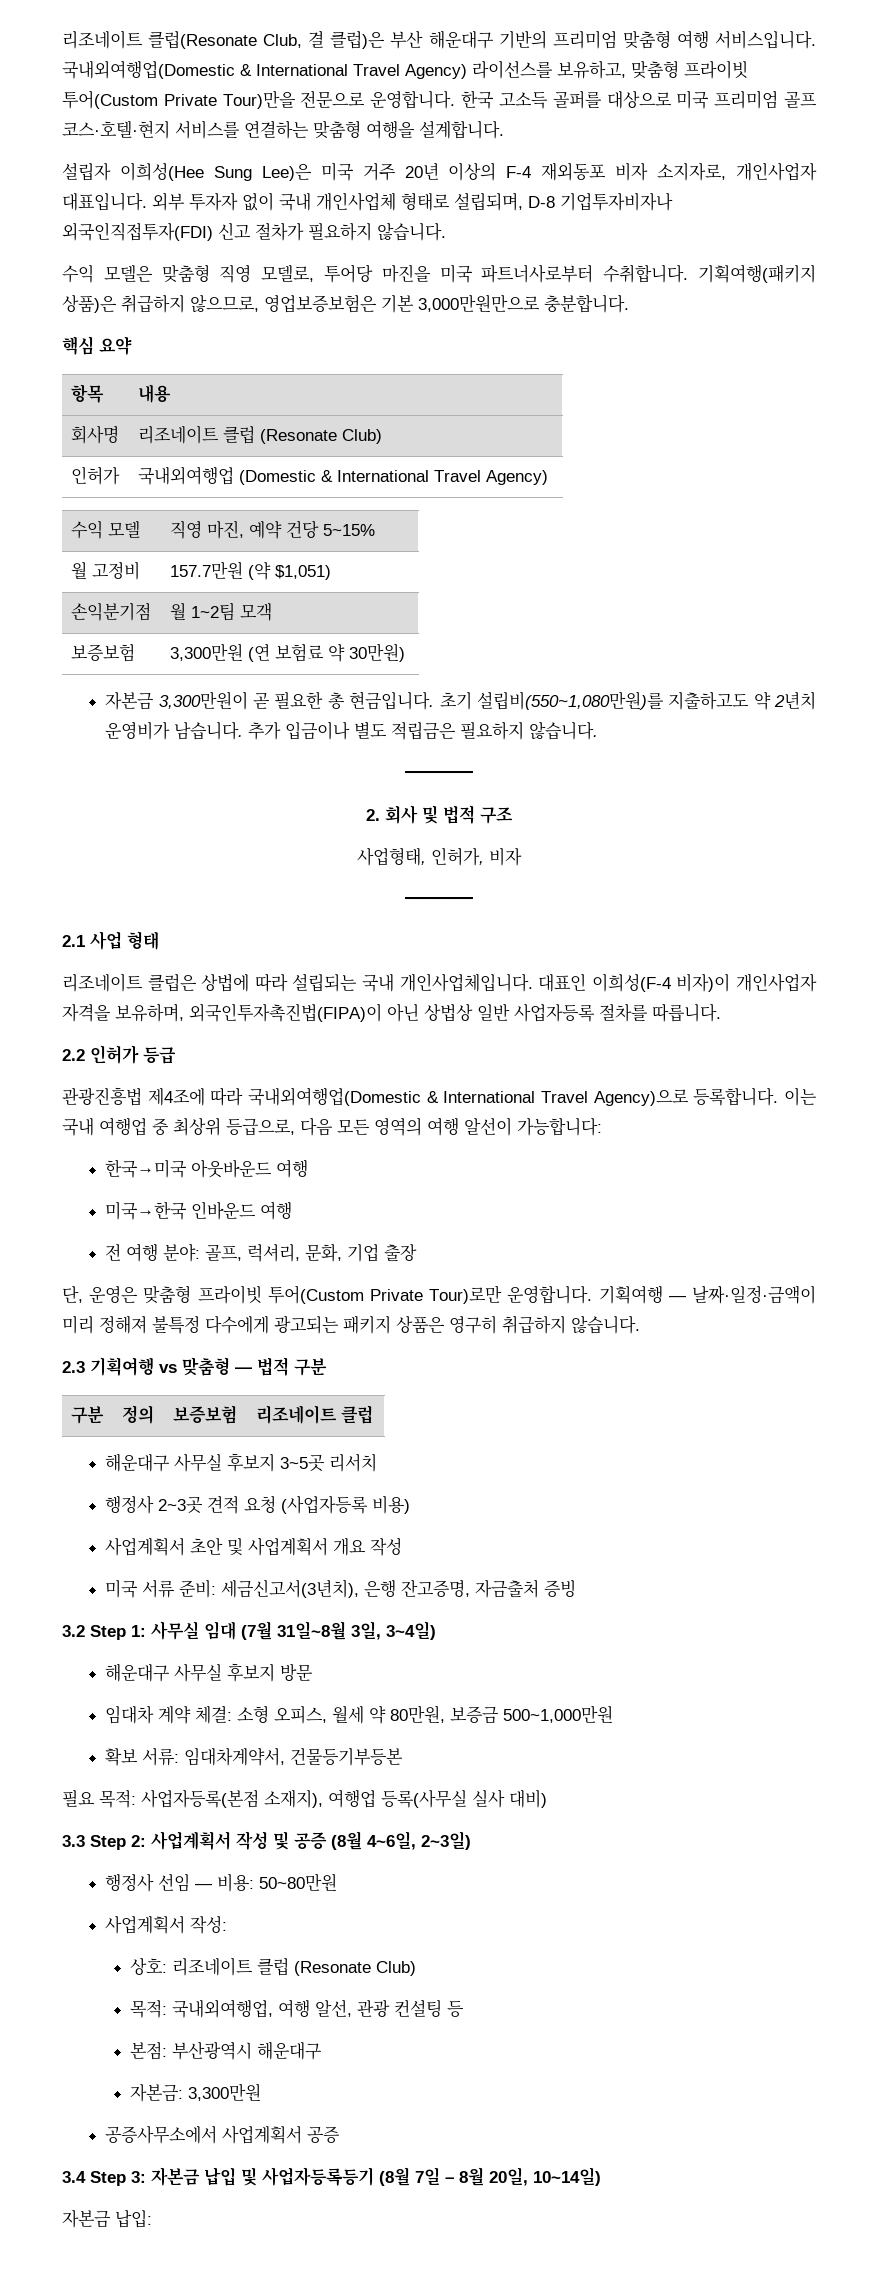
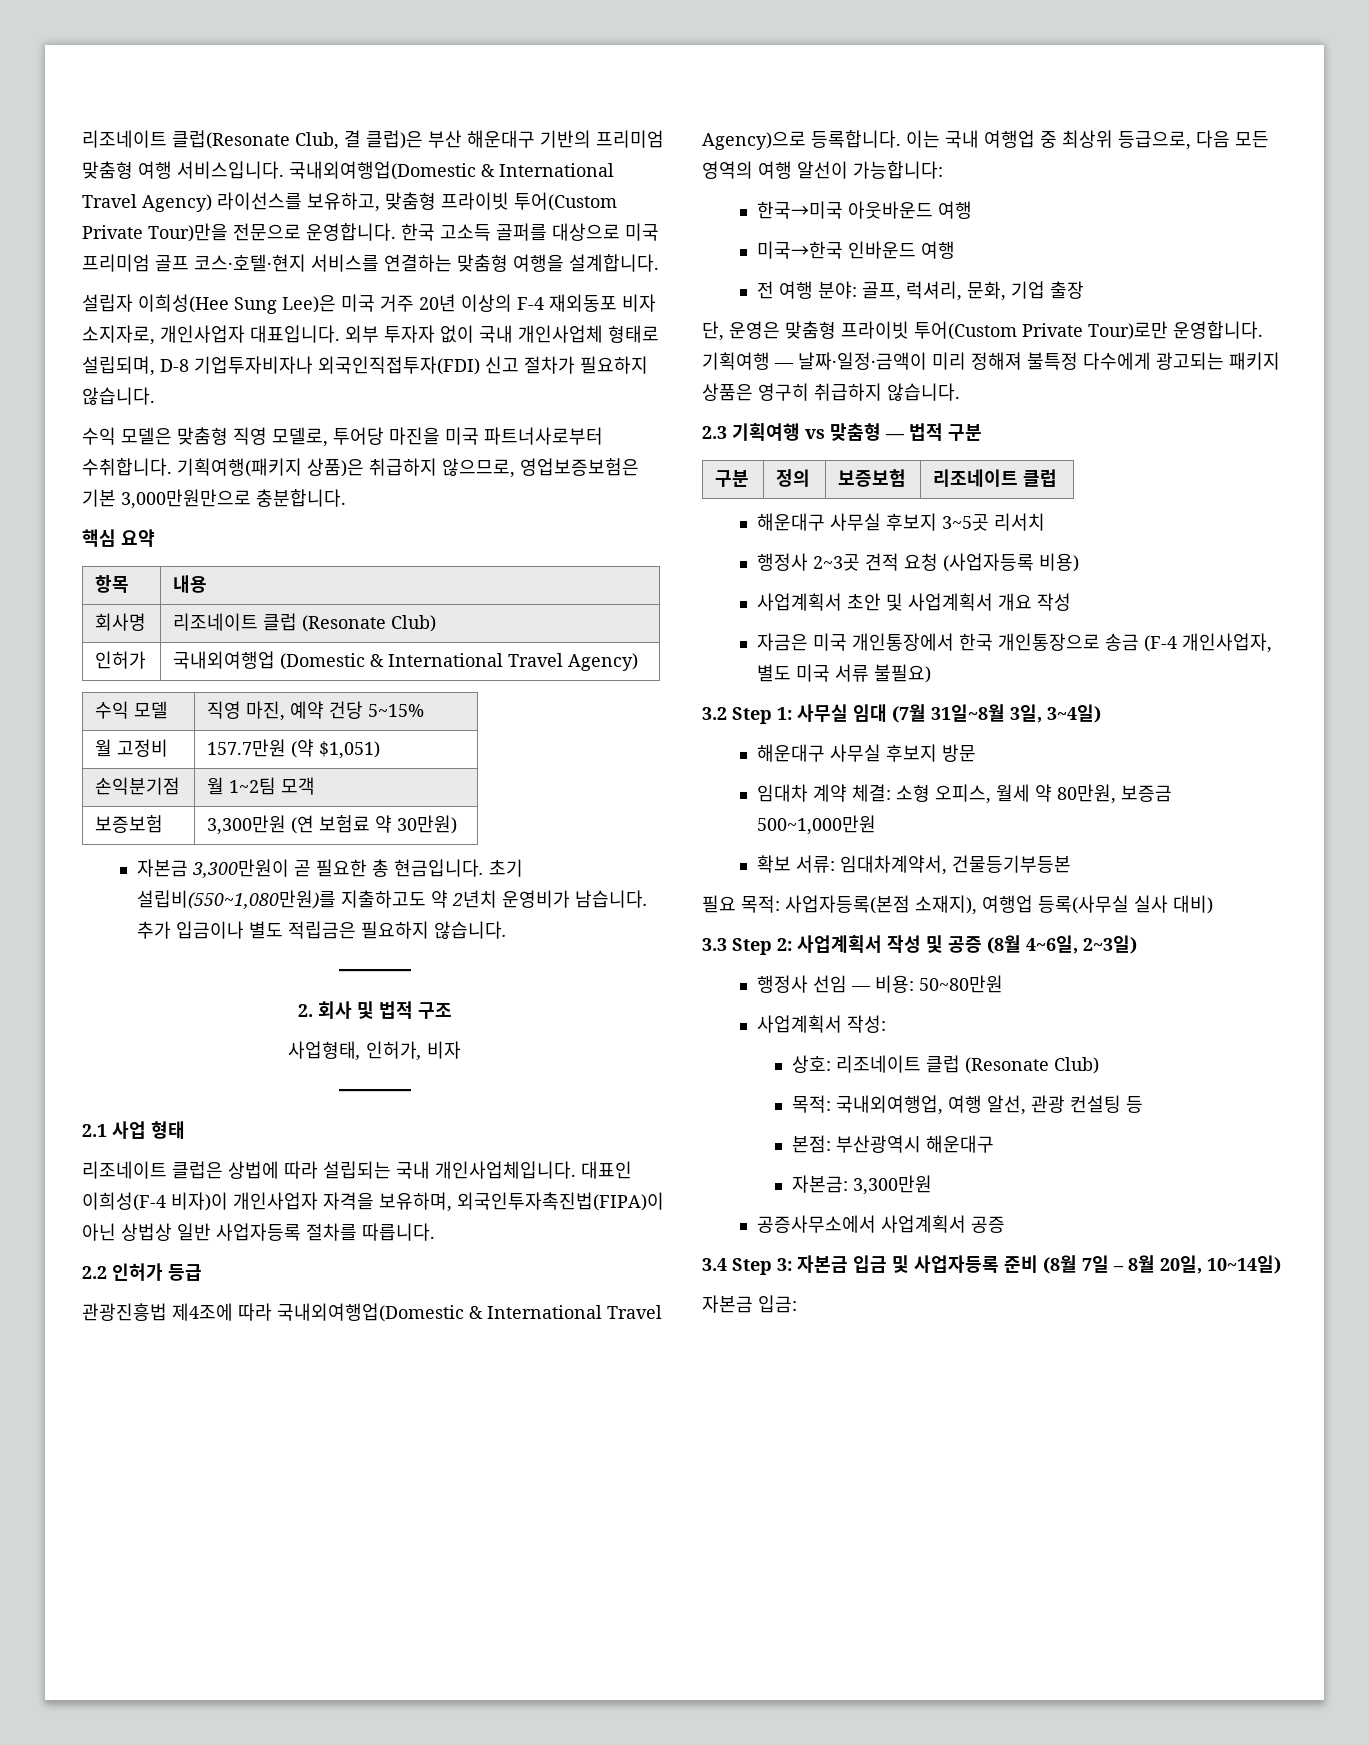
- 미국 서류 준비: 세금신고서(3년치), 은행 잔고증명, 자금출처 증빙
+ 자금은 미국 개인통장에서 한국 개인통장으로 송금 (F-4 개인사업자, 별도 미국 서류 불필요)
- 3.4 Step 3: 자본금 납입 및 사업자등록등기 (8월 7일 – 8월 20일, 10~14일)
+ 3.4 Step 3: 자본금 입금 및 사업자등록 준비 (8월 7일 – 8월 20일, 10~14일)
- 자본금 납입:
+ 자본금 입금:

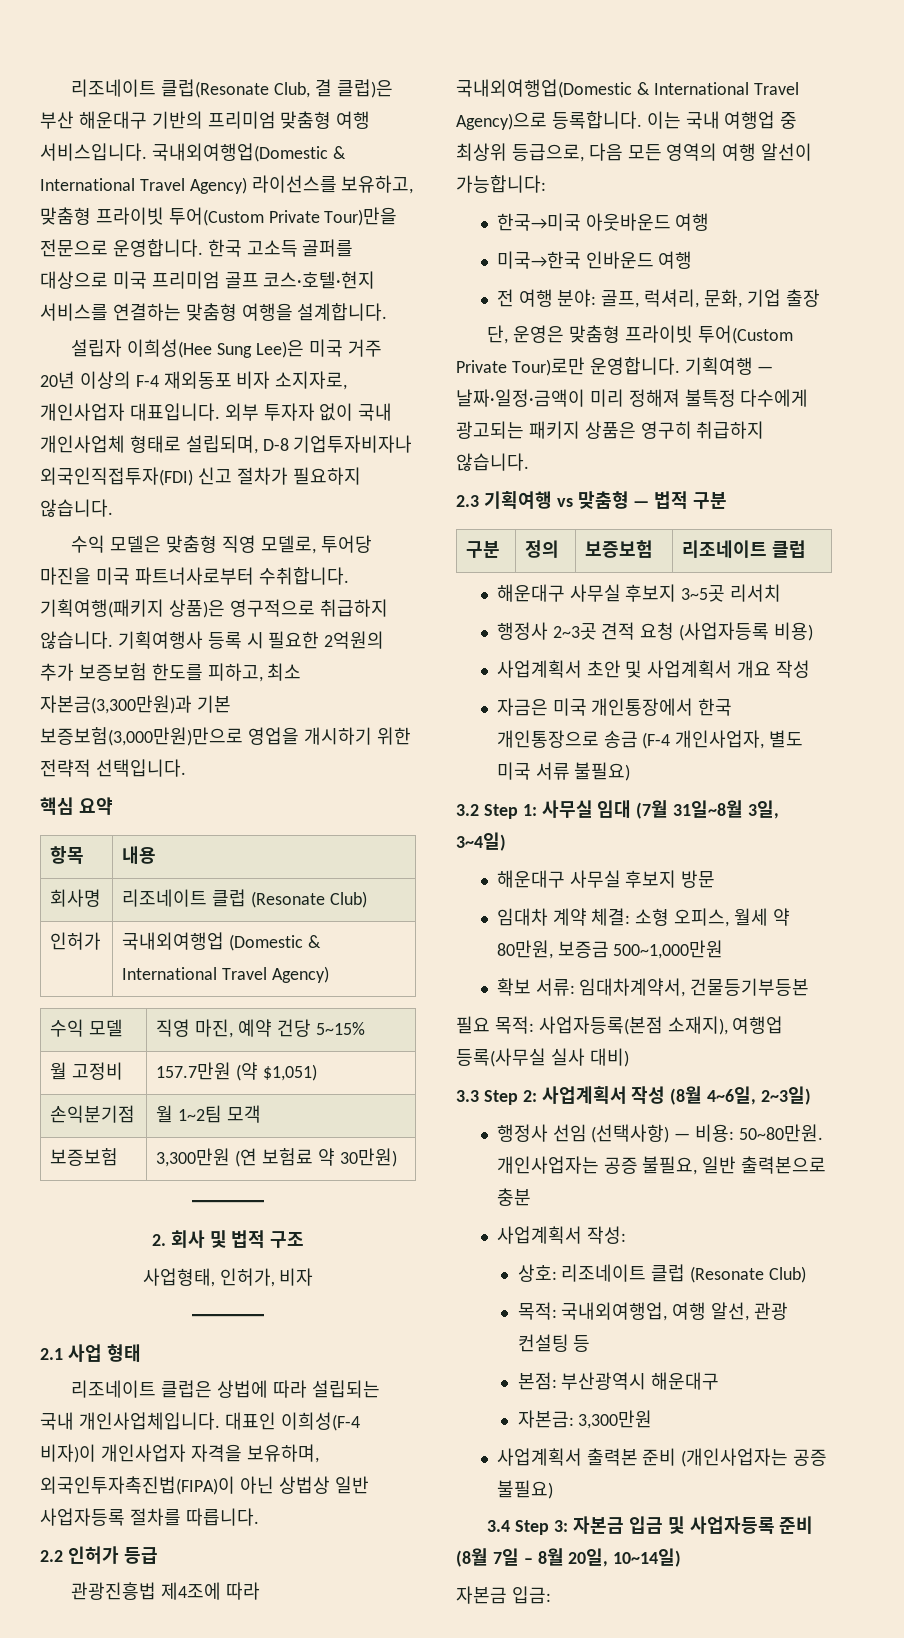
- 기획여행(패키지 상품)은 취급하지 않으므로, 영업보증보험은 기본 3,000만원만으로 충분합니다.
+ 기획여행(패키지 상품)은 영구적으로 취급하지 않습니다. 기획여행사 등록 시 필요한 2억원의 추가 보증보험 한도를 피하고, 최소 자본금(3,300만원)과 기본 보증보험(3,000만원)만으로 영업을 개시하기 위한 전략적 선택입니다.
- 자본금 3,300만원이 곧 필요한 총 현금입니다. 초기 설립비(550~1,080만원)를 지출하고도 약 2년치 운영비가 남습니다. 추가 입금이나 별도 적립금은 필요하지 않습니다.
- 3.3 Step 2: 사업계획서 작성 및 공증 (8월 4~6일, 2~3일)
+ 3.3 Step 2: 사업계획서 작성 (8월 4~6일, 2~3일)
- 행정사 선임 — 비용: 50~80만원
+ 행정사 선임 (선택사항) — 비용: 50~80만원. 개인사업자는 공증 불필요, 일반 출력본으로 충분
- 공증사무소에서 사업계획서 공증
+ 사업계획서 출력본 준비 (개인사업자는 공증 불필요)

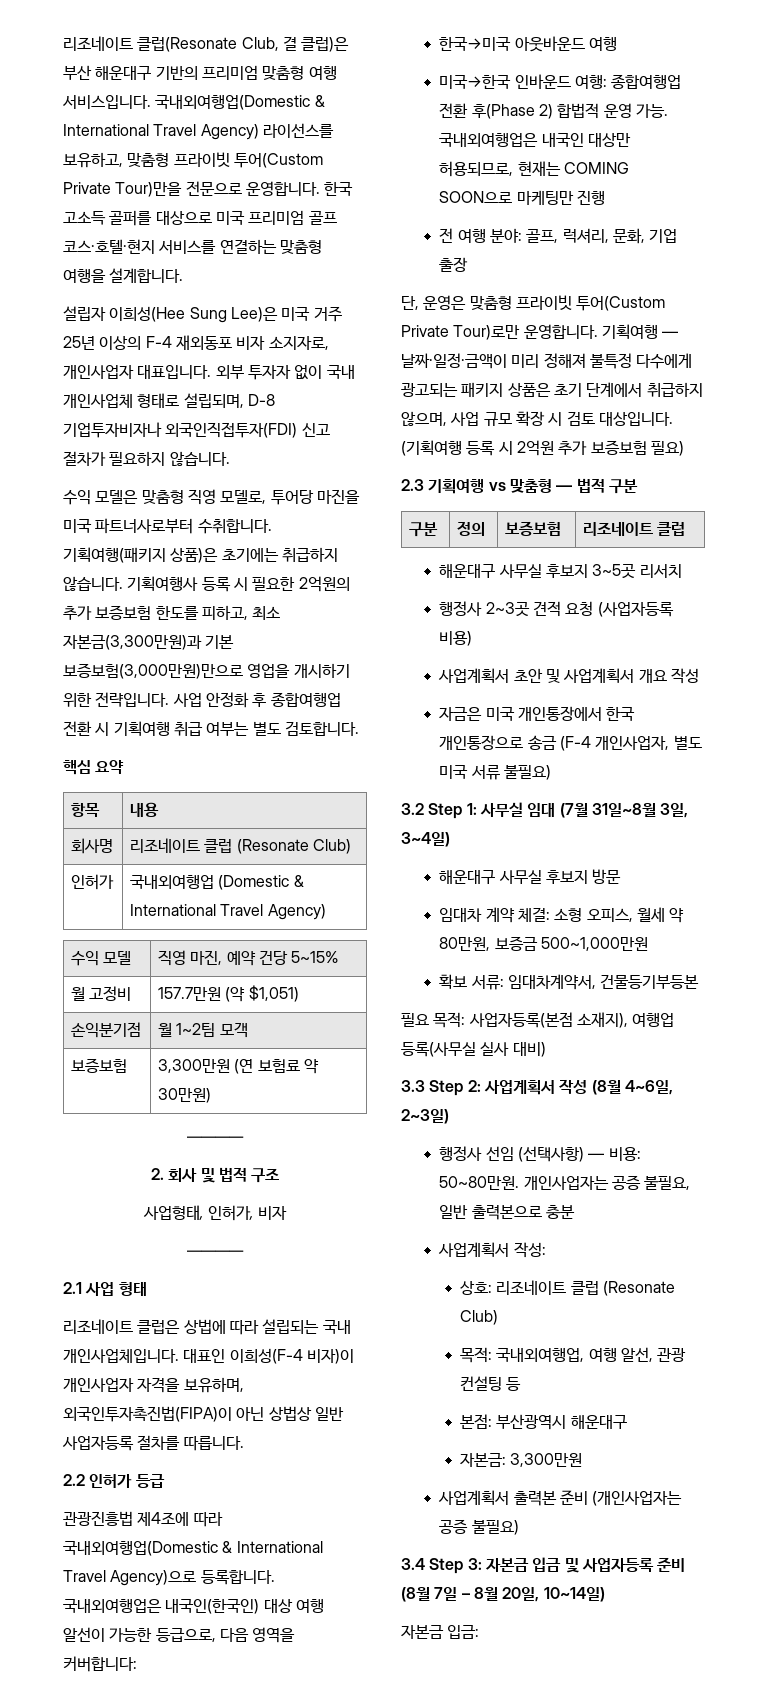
- 설립자 이희성(Hee Sung Lee)은 미국 거주 20년 이상의 F-4 재외동포 비자 소지자로, 개인사업자 대표입니다.
+ 설립자 이희성(Hee Sung Lee)은 미국 거주 25년 이상의 F-4 재외동포 비자 소지자로, 개인사업자 대표입니다.
- 기획여행(패키지 상품)은 영구적으로 취급하지 않습니다.
+ 기획여행(패키지 상품)은 초기에는 취급하지 않습니다.
- 기획여행사 등록 시 필요한 2억원의 추가 보증보험 한도를 피하고, 최소 자본금(3,300만원)과 기본 보증보험(3,000만원)만으로 영업을 개시하기 위한 전략적 선택입니다.
+ 기획여행사 등록 시 필요한 2억원의 추가 보증보험 한도를 피하고, 최소 자본금(3,300만원)과 기본 보증보험(3,000만원)만으로 영업을 개시하기 위한 전략입니다. 사업 안정화 후 종합여행업 전환 시 기획여행 취급 여부는 별도 검토합니다.
- 이는 국내 여행업 중 최상위 등급으로, 다음 모든 영역의 여행 알선이 가능합니다:
+ 국내외여행업은 내국인(한국인) 대상 여행 알선이 가능한 등급으로, 다음 영역을 커버합니다:
- 미국→한국 인바운드 여행
+ 미국→한국 인바운드 여행: 종합여행업 전환 후(Phase 2) 합법적 운영 가능. 국내외여행업은 내국인 대상만 허용되므로, 현재는 COMING SOON으로 마케팅만 진행
- 기획여행 — 날짜·일정·금액이 미리 정해져 불특정 다수에게 광고되는 패키지 상품은 영구히 취급하지 않습니다.
+ 기획여행 — 날짜·일정·금액이 미리 정해져 불특정 다수에게 광고되는 패키지 상품은 초기 단계에서 취급하지 않으며, 사업 규모 확장 시 검토 대상입니다. (기획여행 등록 시 2억원 추가 보증보험 필요)

